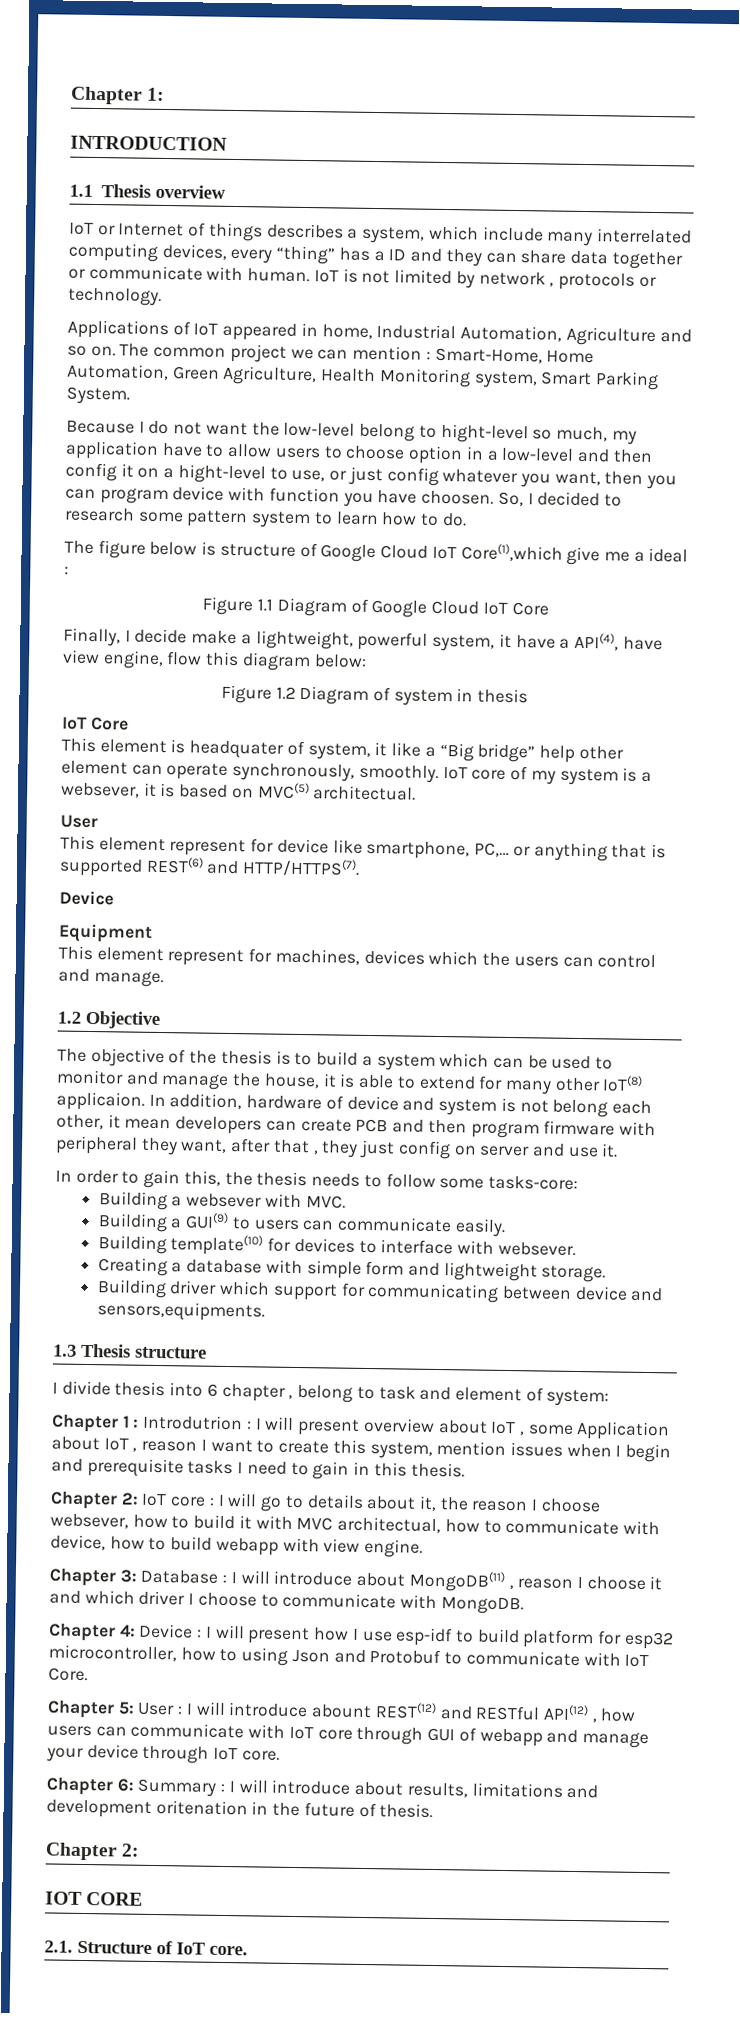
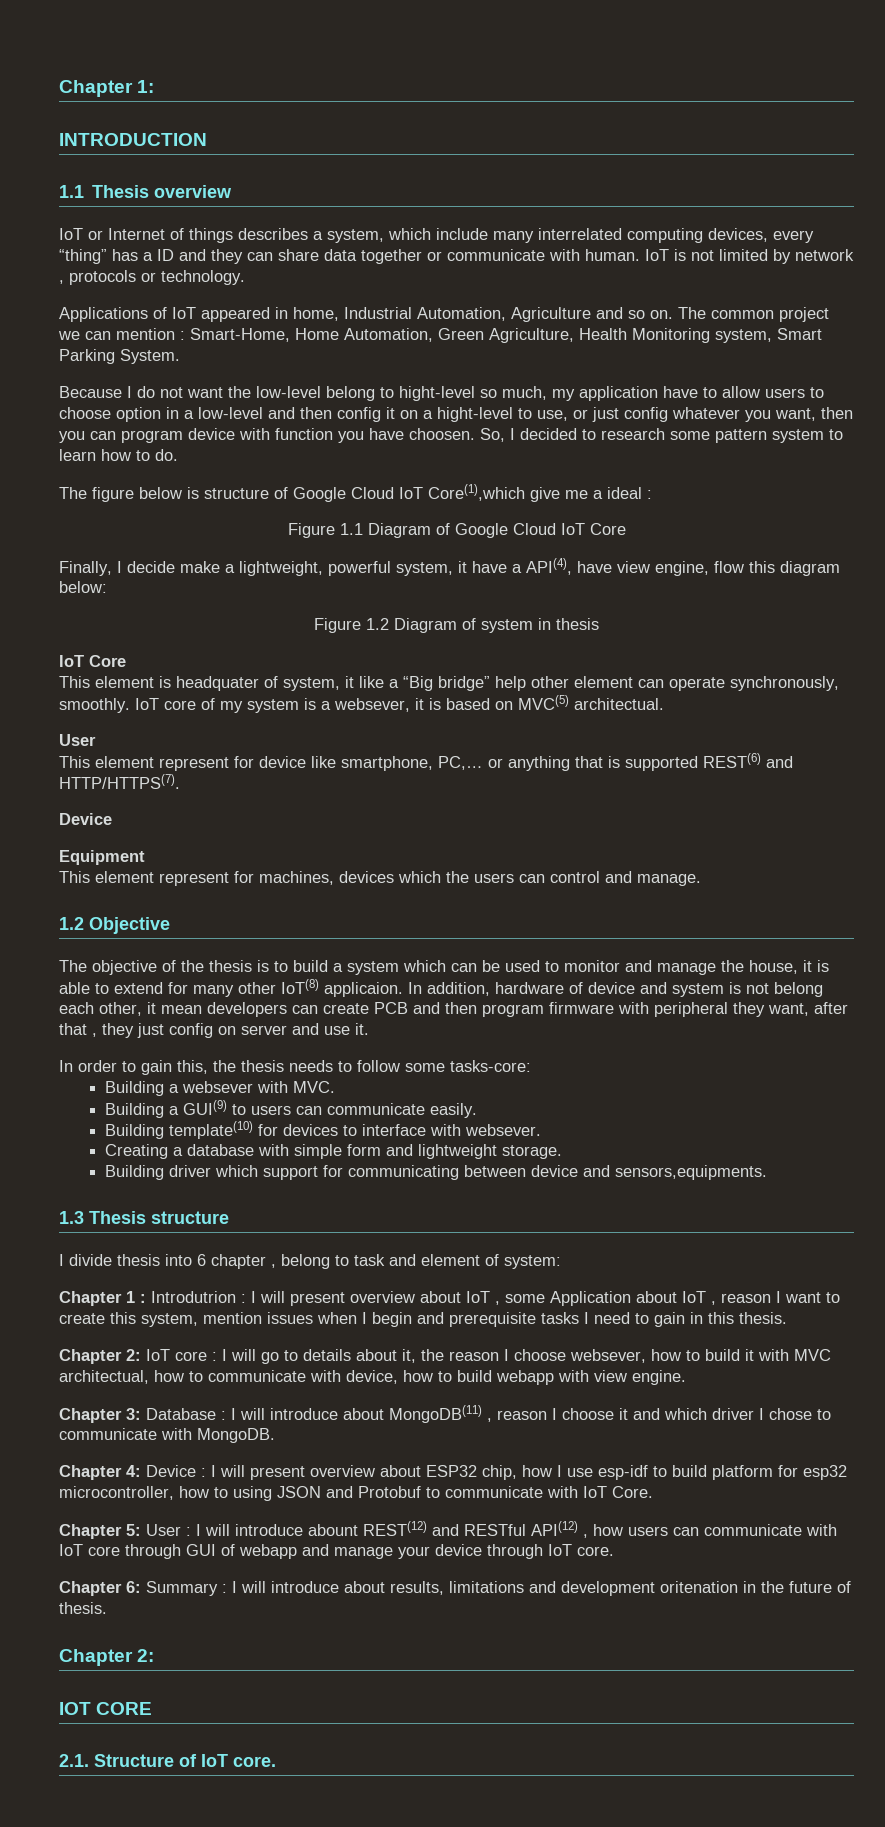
- Chapter 3: Database : I will introduce about MongoDB(11) , reason I choose it and which driver I choose to communicate with MongoDB.
+ Chapter 3: Database : I will introduce about MongoDB(11) , reason I choose it and which driver I chose to communicate with MongoDB.
- Chapter 4: Device : I will present how I use esp-idf to build platform for esp32 microcontroller, how to using Json and Protobuf to communicate with IoT Core.
+ Chapter 4: Device : I will present overview about ESP32 chip, how I use esp-idf to build platform for esp32 microcontroller, how to using JSON and Protobuf to communicate with IoT Core.

